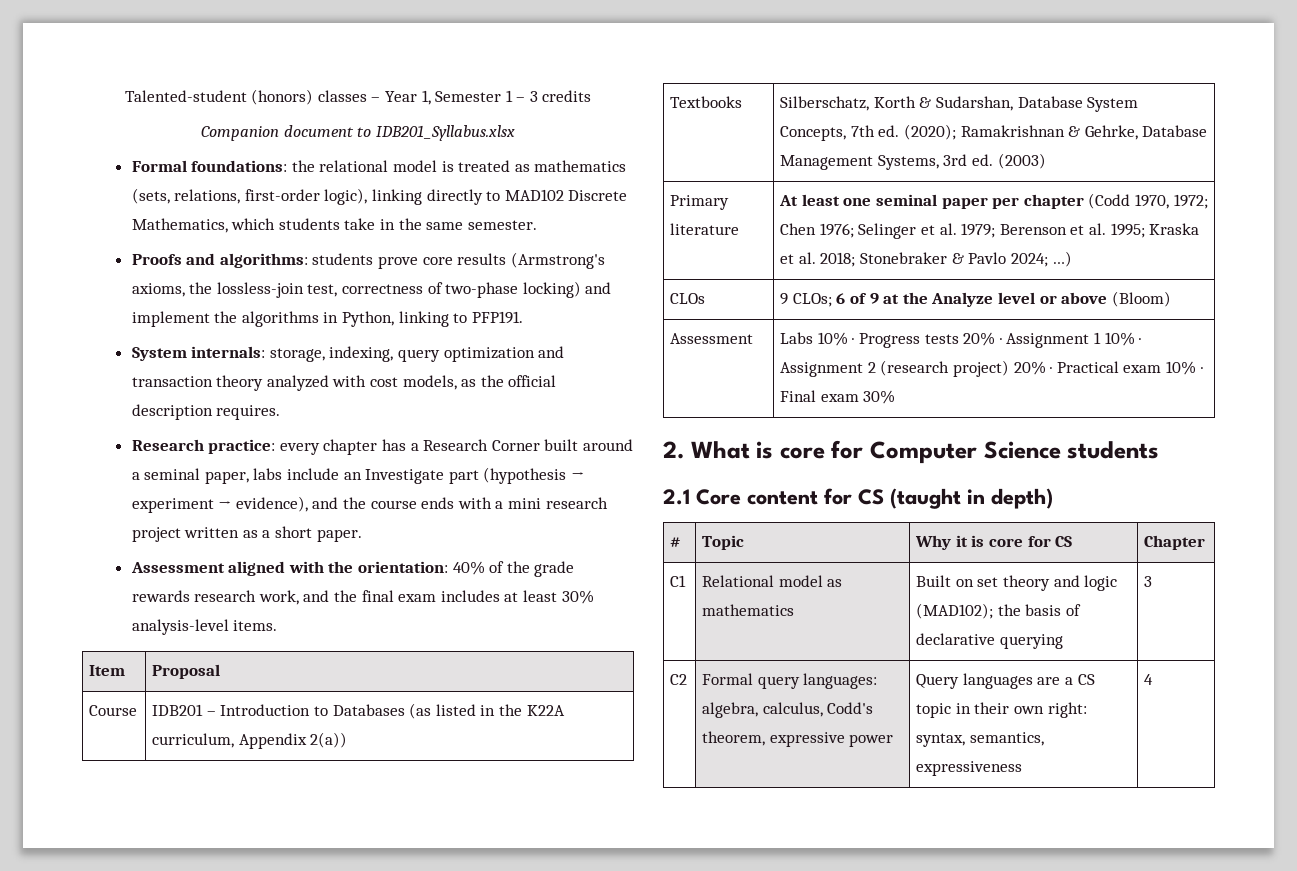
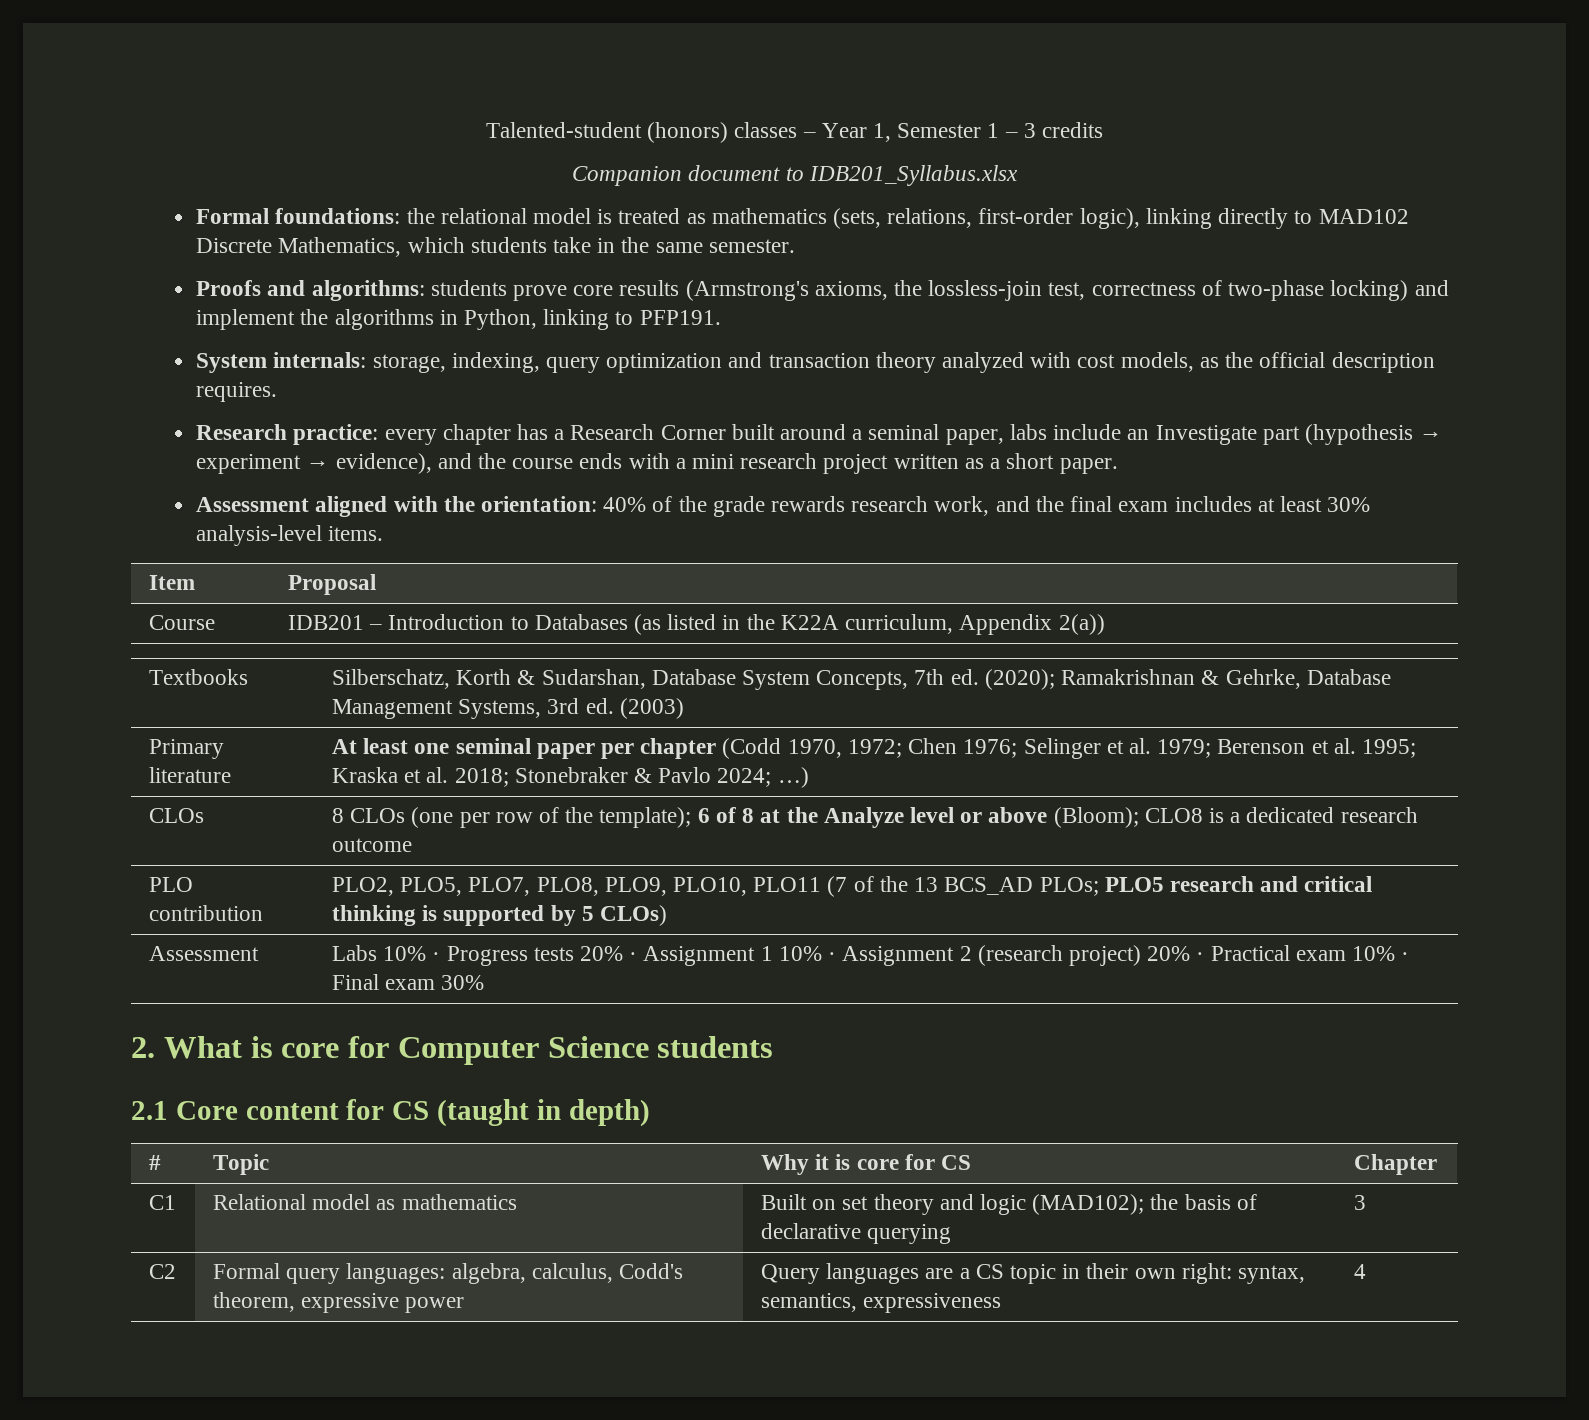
- CLOs | 9 CLOs; 6 of 9 at the Analyze level or above (Bloom)
+ CLOs | 8 CLOs (one per row of the template); 6 of 8 at the Analyze level or above (Bloom); CLO8 is a dedicated research outcome
+ PLO contribution | PLO2, PLO5, PLO7, PLO8, PLO9, PLO10, PLO11 (7 of the 13 BCS_AD PLOs; PLO5 research and critical thinking is supported by 5 CLOs)

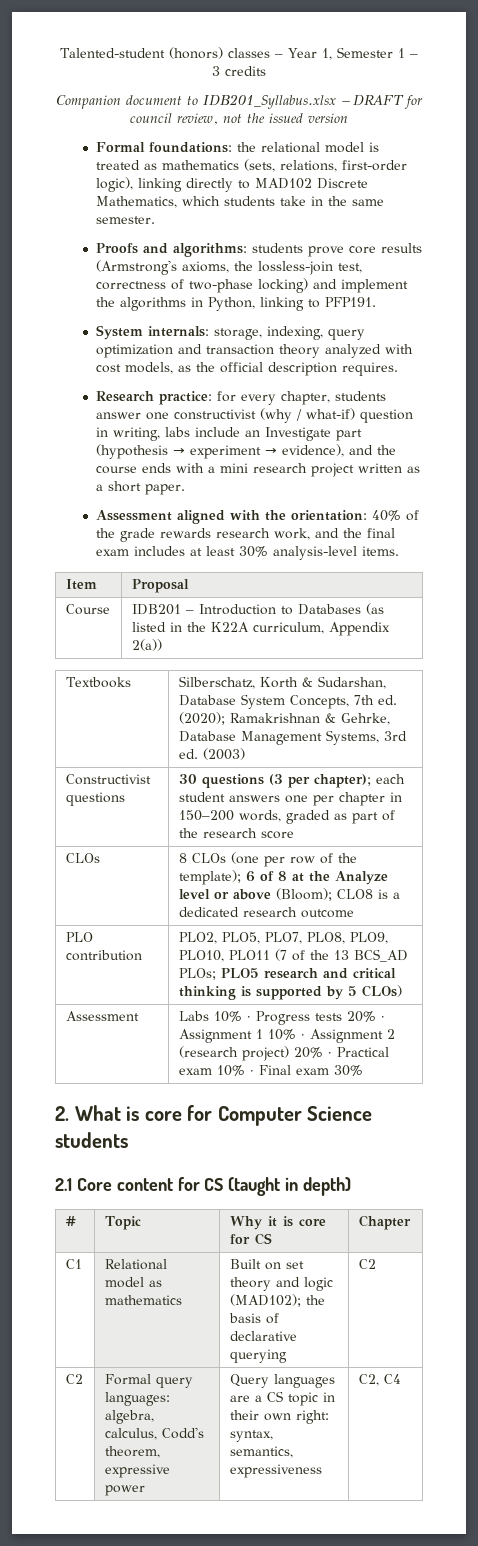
- Companion document to IDB201_Syllabus.xlsx
+ Companion document to IDB201_Syllabus.xlsx – DRAFT for council review, not the issued version
- Research practice: every chapter has a Research Corner built around a seminal paper, labs include an Investigate part (hypothesis → experiment → evidence), and the course ends with a mini research project written as a short paper.
+ Research practice: for every chapter, students answer one constructivist (why / what-if) question in writing, labs include an Investigate part (hypothesis → experiment → evidence), and the course ends with a mini research project written as a short paper.
- Primary literature | At least one seminal paper per chapter (Codd 1970, 1972; Chen 1976; Selinger et al. 1979; Berenson et al. 1995; Kraska et al. 2018; Stonebraker & Pavlo 2024; …)
+ Constructivist questions | 30 questions (3 per chapter); each student answers one per chapter in 150–200 words, graded as part of the research score
- C1 | Relational model as mathematics | Built on set theory and logic (MAD102); the basis of declarative querying | 3
+ C1 | Relational model as mathematics | Built on set theory and logic (MAD102); the basis of declarative querying | C2
- C2 | Formal query languages: algebra, calculus, Codd's theorem, expressive power | Query languages are a CS topic in their own right: syntax, semantics, expressiveness | 4
+ C2 | Formal query languages: algebra, calculus, Codd's theorem, expressive power | Query languages are a CS topic in their own right: syntax, semantics, expressiveness | C2, C4

